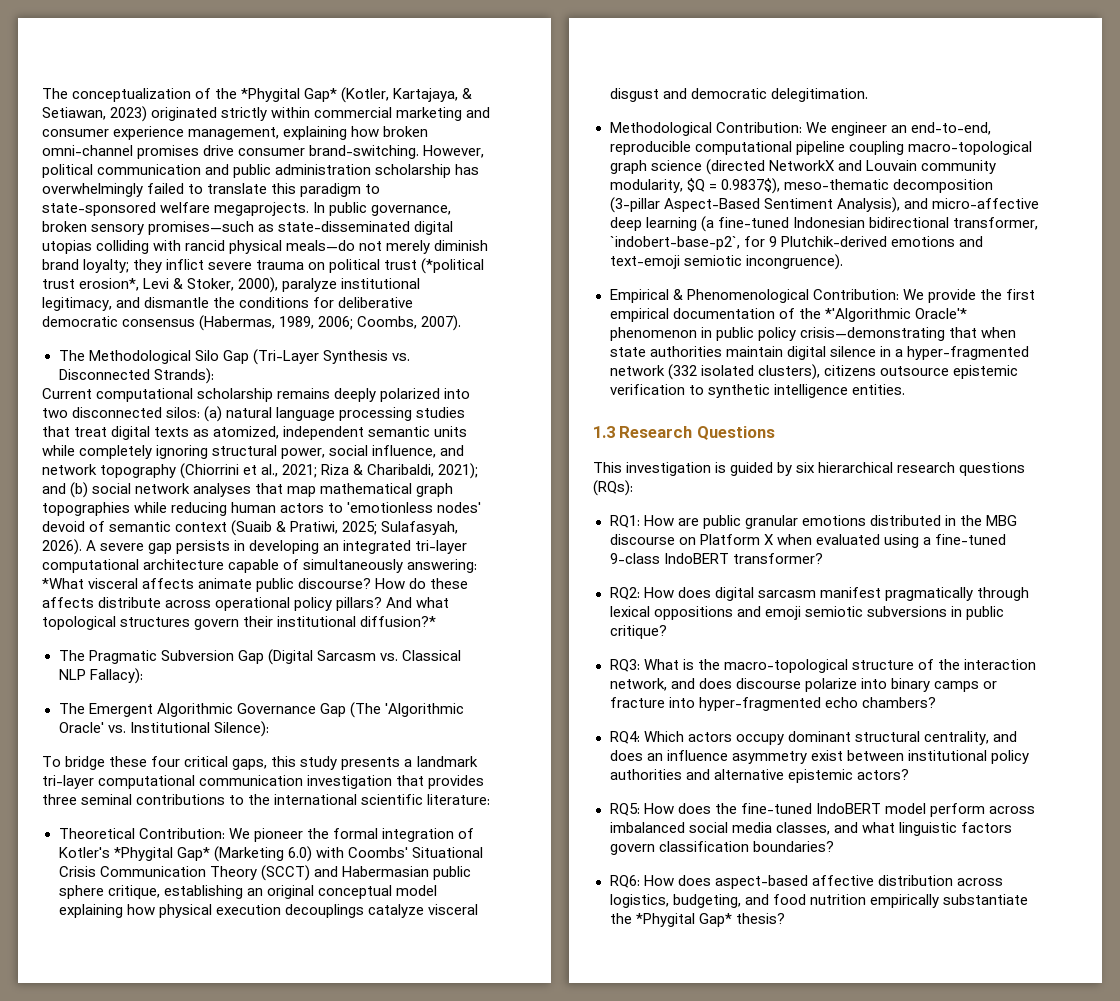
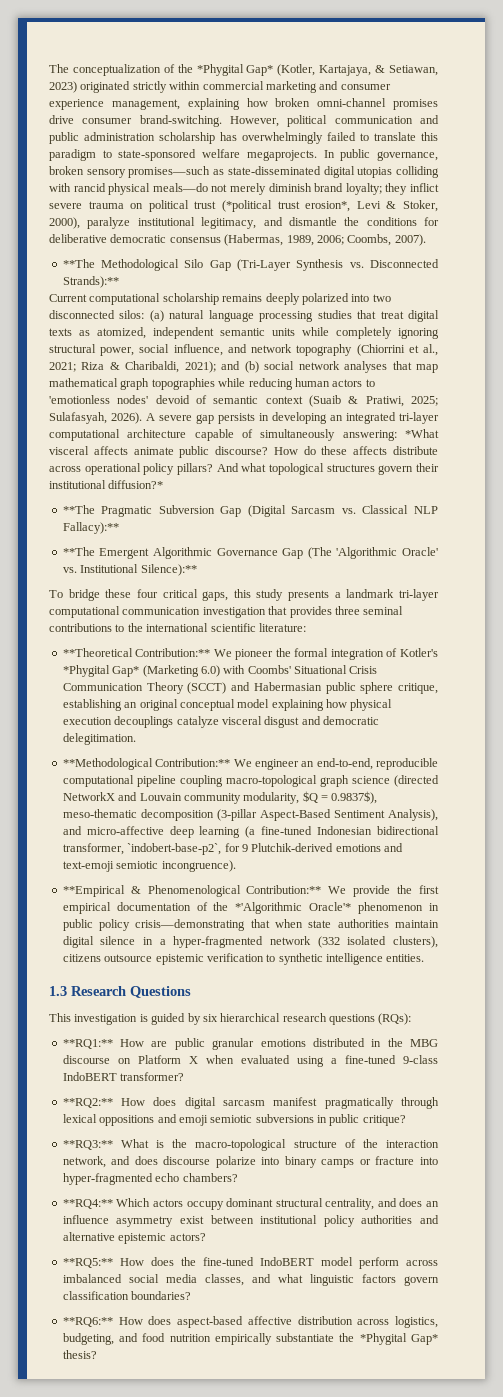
- The Methodological Silo Gap (Tri-Layer Synthesis vs. Disconnected Strands):
+ **The Methodological Silo Gap (Tri-Layer Synthesis vs. Disconnected Strands):**
- The Pragmatic Subversion Gap (Digital Sarcasm vs. Classical NLP Fallacy):
- The Emergent Algorithmic Governance Gap (The 'Algorithmic Oracle' vs. Institutional Silence):
+ **The Pragmatic Subversion Gap (Digital Sarcasm vs. Classical NLP Fallacy):**
+ **The Emergent Algorithmic Governance Gap (The 'Algorithmic Oracle' vs. Institutional Silence):**
- Theoretical Contribution: We pioneer the formal integration of Kotler's *Phygital Gap* (Marketing 6.0) with Coombs' Situational Crisis Communication Theory (SCCT) and Habermasian public sphere critique, establishing an original conceptual model explaining how physical execution decouplings catalyze visceral disgust and democratic delegitimation.
+ **Theoretical Contribution:** We pioneer the formal integration of Kotler's *Phygital Gap* (Marketing 6.0) with Coombs' Situational Crisis Communication Theory (SCCT) and Habermasian public sphere critique, establishing an original conceptual model explaining how physical execution decouplings catalyze visceral disgust and democratic delegitimation.
- Methodological Contribution: We engineer an end-to-end, reproducible computational pipeline coupling macro-topological graph science (directed NetworkX and Louvain community modularity, $Q = 0.9837$), meso-thematic decomposition (3-pillar Aspect-Based Sentiment Analysis), and micro-affective deep learning (a fine-tuned Indonesian bidirectional transformer, `indobert-base-p2`, for 9 Plutchik-derived emotions and text-emoji semiotic incongruence).
+ **Methodological Contribution:** We engineer an end-to-end, reproducible computational pipeline coupling macro-topological graph science (directed NetworkX and Louvain community modularity, $Q = 0.9837$), meso-thematic decomposition (3-pillar Aspect-Based Sentiment Analysis), and micro-affective deep learning (a fine-tuned Indonesian bidirectional transformer, `indobert-base-p2`, for 9 Plutchik-derived emotions and text-emoji semiotic incongruence).
- Empirical & Phenomenological Contribution: We provide the first empirical documentation of the *'Algorithmic Oracle'* phenomenon in public policy crisis—demonstrating that when state authorities maintain digital silence in a hyper-fragmented network (332 isolated clusters), citizens outsource epistemic verification to synthetic intelligence entities.
+ **Empirical & Phenomenological Contribution:** We provide the first empirical documentation of the *'Algorithmic Oracle'* phenomenon in public policy crisis—demonstrating that when state authorities maintain digital silence in a hyper-fragmented network (332 isolated clusters), citizens outsource epistemic verification to synthetic intelligence entities.
- RQ1: How are public granular emotions distributed in the MBG discourse on Platform X when evaluated using a fine-tuned 9-class IndoBERT transformer?
+ **RQ1:** How are public granular emotions distributed in the MBG discourse on Platform X when evaluated using a fine-tuned 9-class IndoBERT transformer?
- RQ2: How does digital sarcasm manifest pragmatically through lexical oppositions and emoji semiotic subversions in public critique?
+ **RQ2:** How does digital sarcasm manifest pragmatically through lexical oppositions and emoji semiotic subversions in public critique?
- RQ3: What is the macro-topological structure of the interaction network, and does discourse polarize into binary camps or fracture into hyper-fragmented echo chambers?
+ **RQ3:** What is the macro-topological structure of the interaction network, and does discourse polarize into binary camps or fracture into hyper-fragmented echo chambers?
- RQ4: Which actors occupy dominant structural centrality, and does an influence asymmetry exist between institutional policy authorities and alternative epistemic actors?
+ **RQ4:** Which actors occupy dominant structural centrality, and does an influence asymmetry exist between institutional policy authorities and alternative epistemic actors?
- RQ5: How does the fine-tuned IndoBERT model perform across imbalanced social media classes, and what linguistic factors govern classification boundaries?
+ **RQ5:** How does the fine-tuned IndoBERT model perform across imbalanced social media classes, and what linguistic factors govern classification boundaries?
- RQ6: How does aspect-based affective distribution across logistics, budgeting, and food nutrition empirically substantiate the *Phygital Gap* thesis?
+ **RQ6:** How does aspect-based affective distribution across logistics, budgeting, and food nutrition empirically substantiate the *Phygital Gap* thesis?

